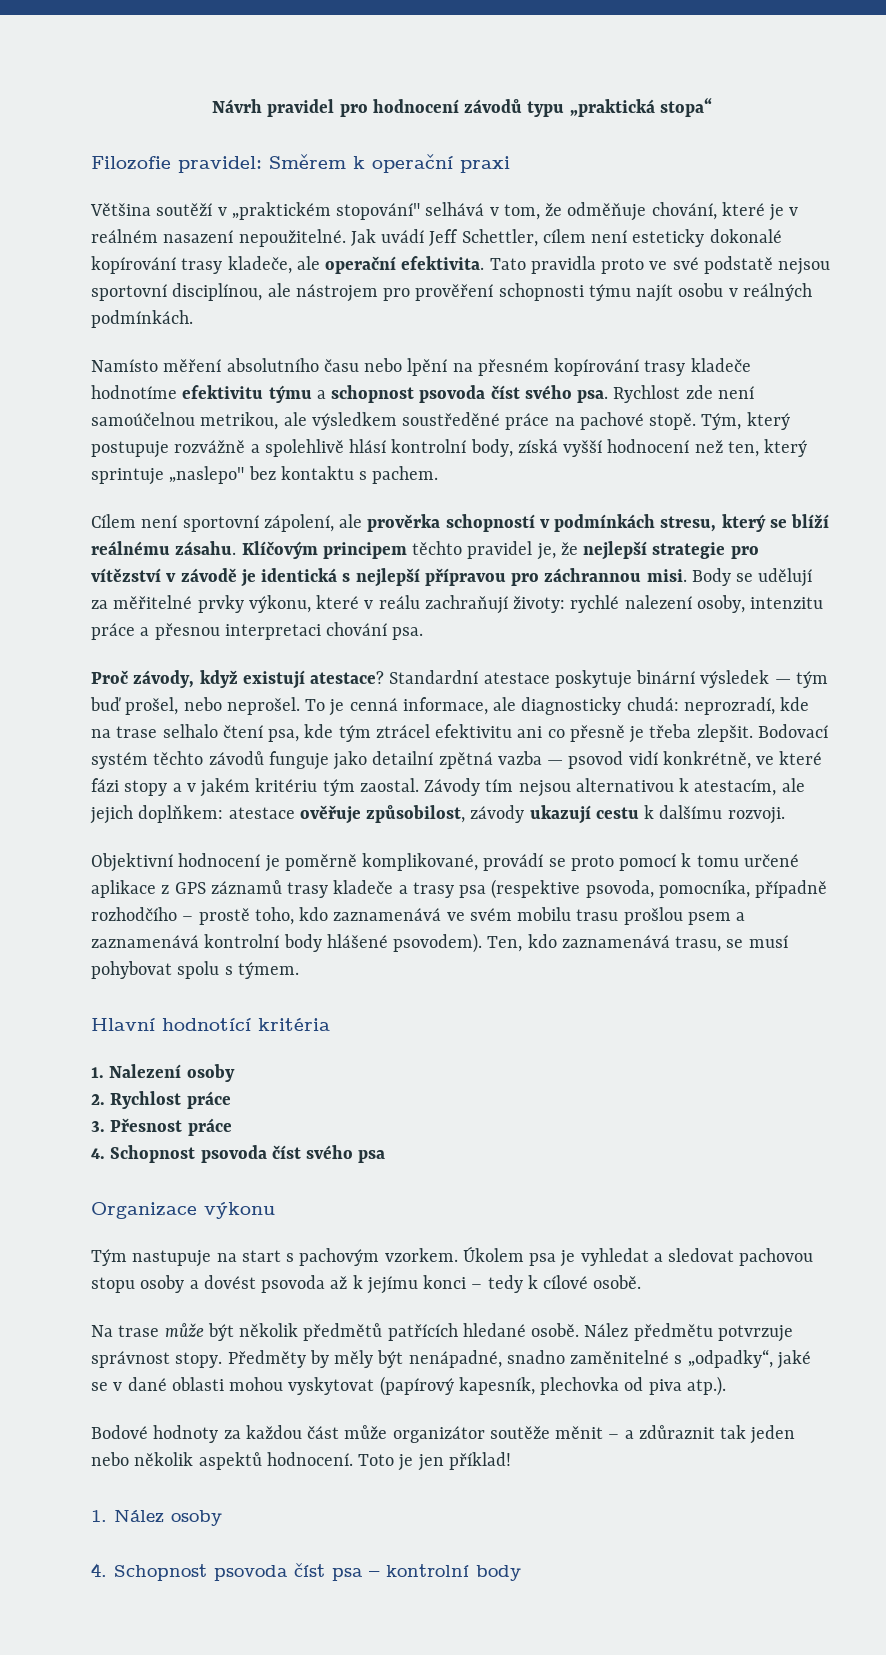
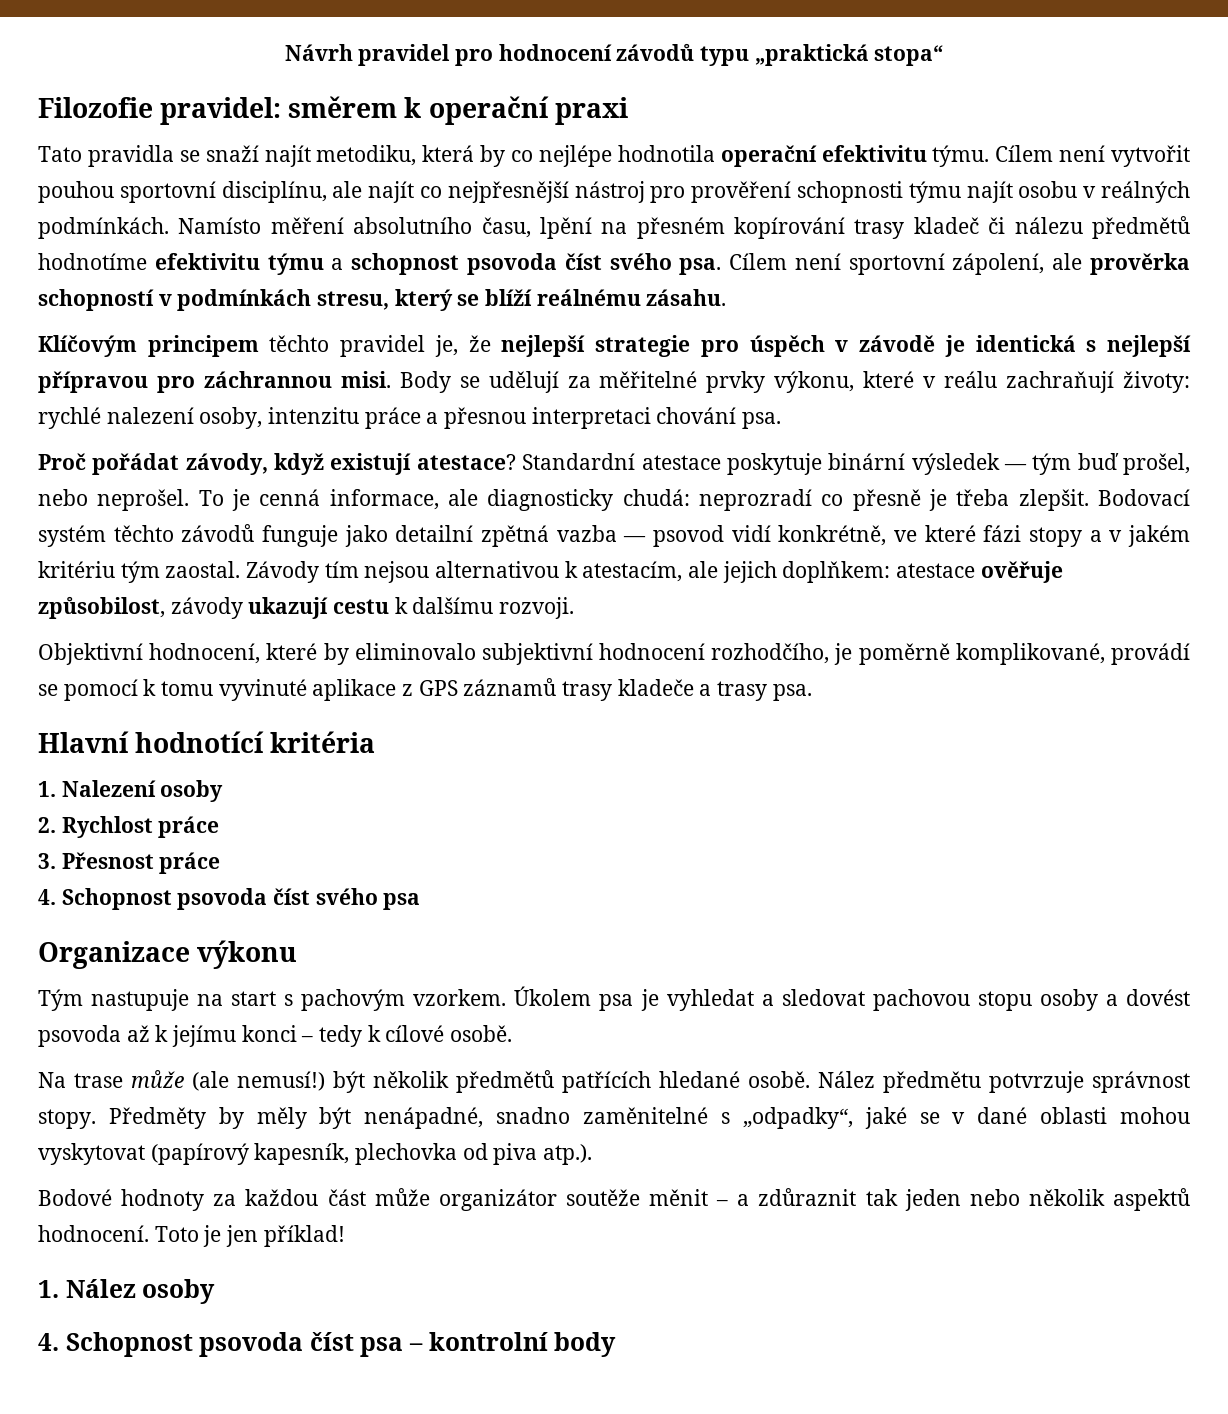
- Filozofie pravidel: Směrem k operační praxi
+ Filozofie pravidel: směrem k operační praxi
- Většina soutěží v „praktickém stopování" selhává v tom, že odměňuje chování, které je v reálném nasazení nepoužitelné. Jak uvádí Jeff Schettler, cílem není esteticky dokonalé kopírování trasy kladeče, ale operační efektivita. Tato pravidla proto ve své podstatě nejsou sportovní disciplínou, ale nástrojem pro prověření schopnosti týmu najít osobu v reálných podmínkách.
- Namísto měření absolutního času nebo lpění na přesném kopírování trasy kladeče hodnotíme efektivitu týmu a schopnost psovoda číst svého psa. Rychlost zde není samoúčelnou metrikou, ale výsledkem soustředěné práce na pachové stopě. Tým, který postupuje rozvážně a spolehlivě hlásí kontrolní body, získá vyšší hodnocení než ten, který sprintuje „naslepo" bez kontaktu s pachem.
- Cílem není sportovní zápolení, ale prověrka schopností v podmínkách stresu, který se blíží reálnému zásahu. Klíčovým principem těchto pravidel je, že nejlepší strategie pro vítězství v závodě je identická s nejlepší přípravou pro záchrannou misi.
+ Tato pravidla se snaží najít metodiku, která by co nejlépe hodnotila operační efektivitu týmu. Cílem není vytvořit pouhou sportovní disciplínu, ale najít co nejpřesnější nástroj pro prověření schopnosti týmu najít osobu v reálných podmínkách. Namísto měření absolutního času, lpění na přesném kopírování trasy kladeč či nálezu předmětů hodnotíme efektivitu týmu a schopnost psovoda číst svého psa. Cílem není sportovní zápolení, ale prověrka schopností v podmínkách stresu, který se blíží reálnému zásahu.
+ Klíčovým principem těchto pravidel je, že nejlepší strategie pro úspěch v závodě je identická s nejlepší přípravou pro záchrannou misi.
- Proč závody, když existují atestace?
+ Proč pořádat závody, když existují atestace?
- To je cenná informace, ale diagnosticky chudá: neprozradí, kde na trase selhalo čtení psa, kde tým ztrácel efektivitu ani co přesně je třeba zlepšit.
+ To je cenná informace, ale diagnosticky chudá: neprozradí co přesně je třeba zlepšit.
- Objektivní hodnocení je poměrně komplikované, provádí se proto pomocí k tomu určené aplikace z GPS záznamů trasy kladeče a trasy psa (respektive psovoda, pomocníka, případně rozhodčího – prostě toho, kdo zaznamenává ve svém mobilu trasu prošlou psem a zaznamenává kontrolní body hlášené psovodem). Ten, kdo zaznamenává trasu, se musí pohybovat spolu s týmem.
+ Objektivní hodnocení, které by eliminovalo subjektivní hodnocení rozhodčího, je poměrně komplikované, provádí se pomocí k tomu vyvinuté aplikace z GPS záznamů trasy kladeče a trasy psa.
- Na trase může být několik předmětů patřících hledané osobě.
+ Na trase může (ale nemusí!) být několik předmětů patřících hledané osobě.

